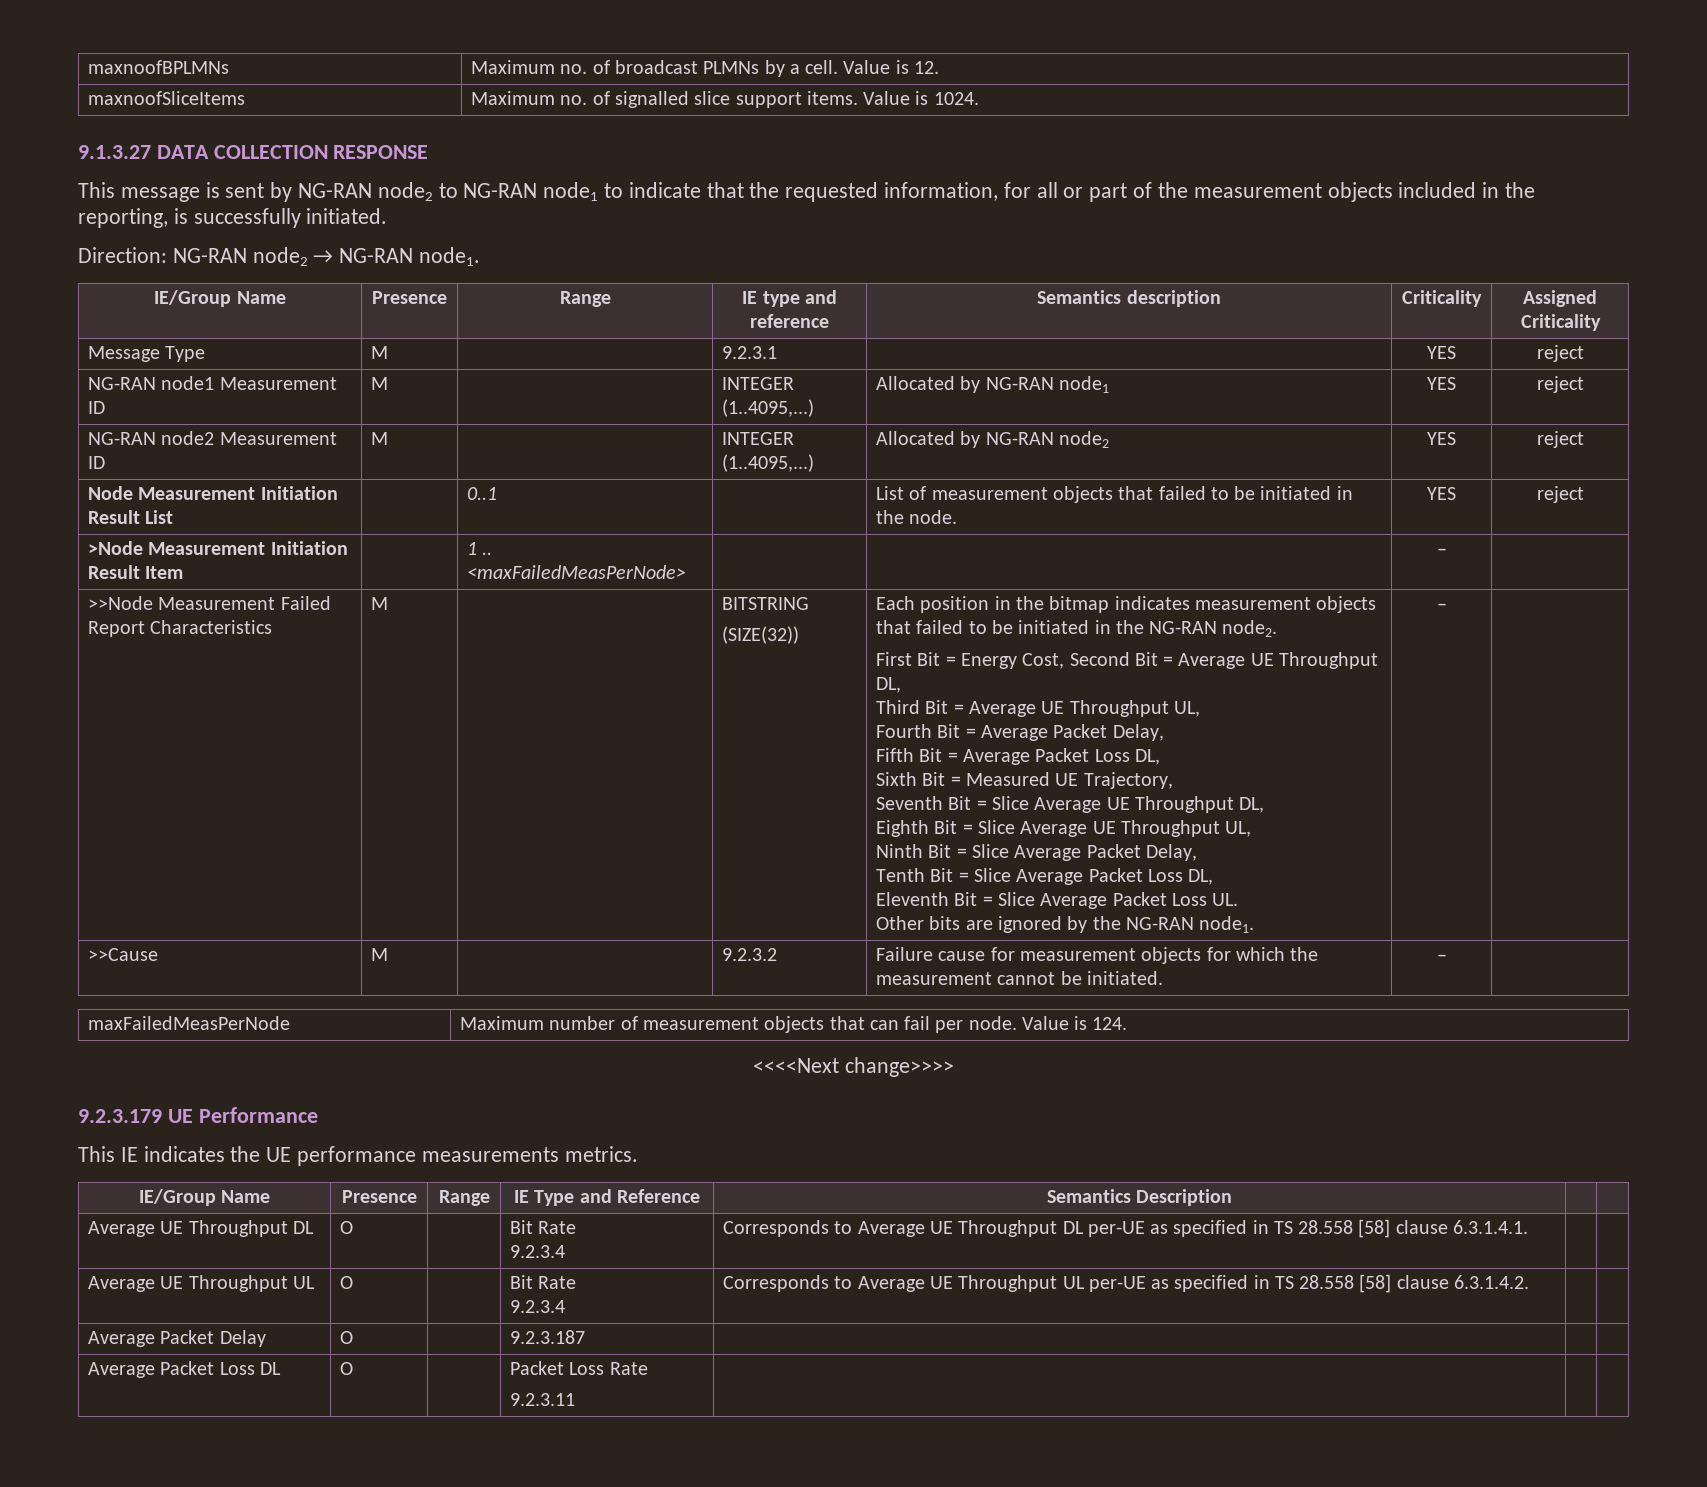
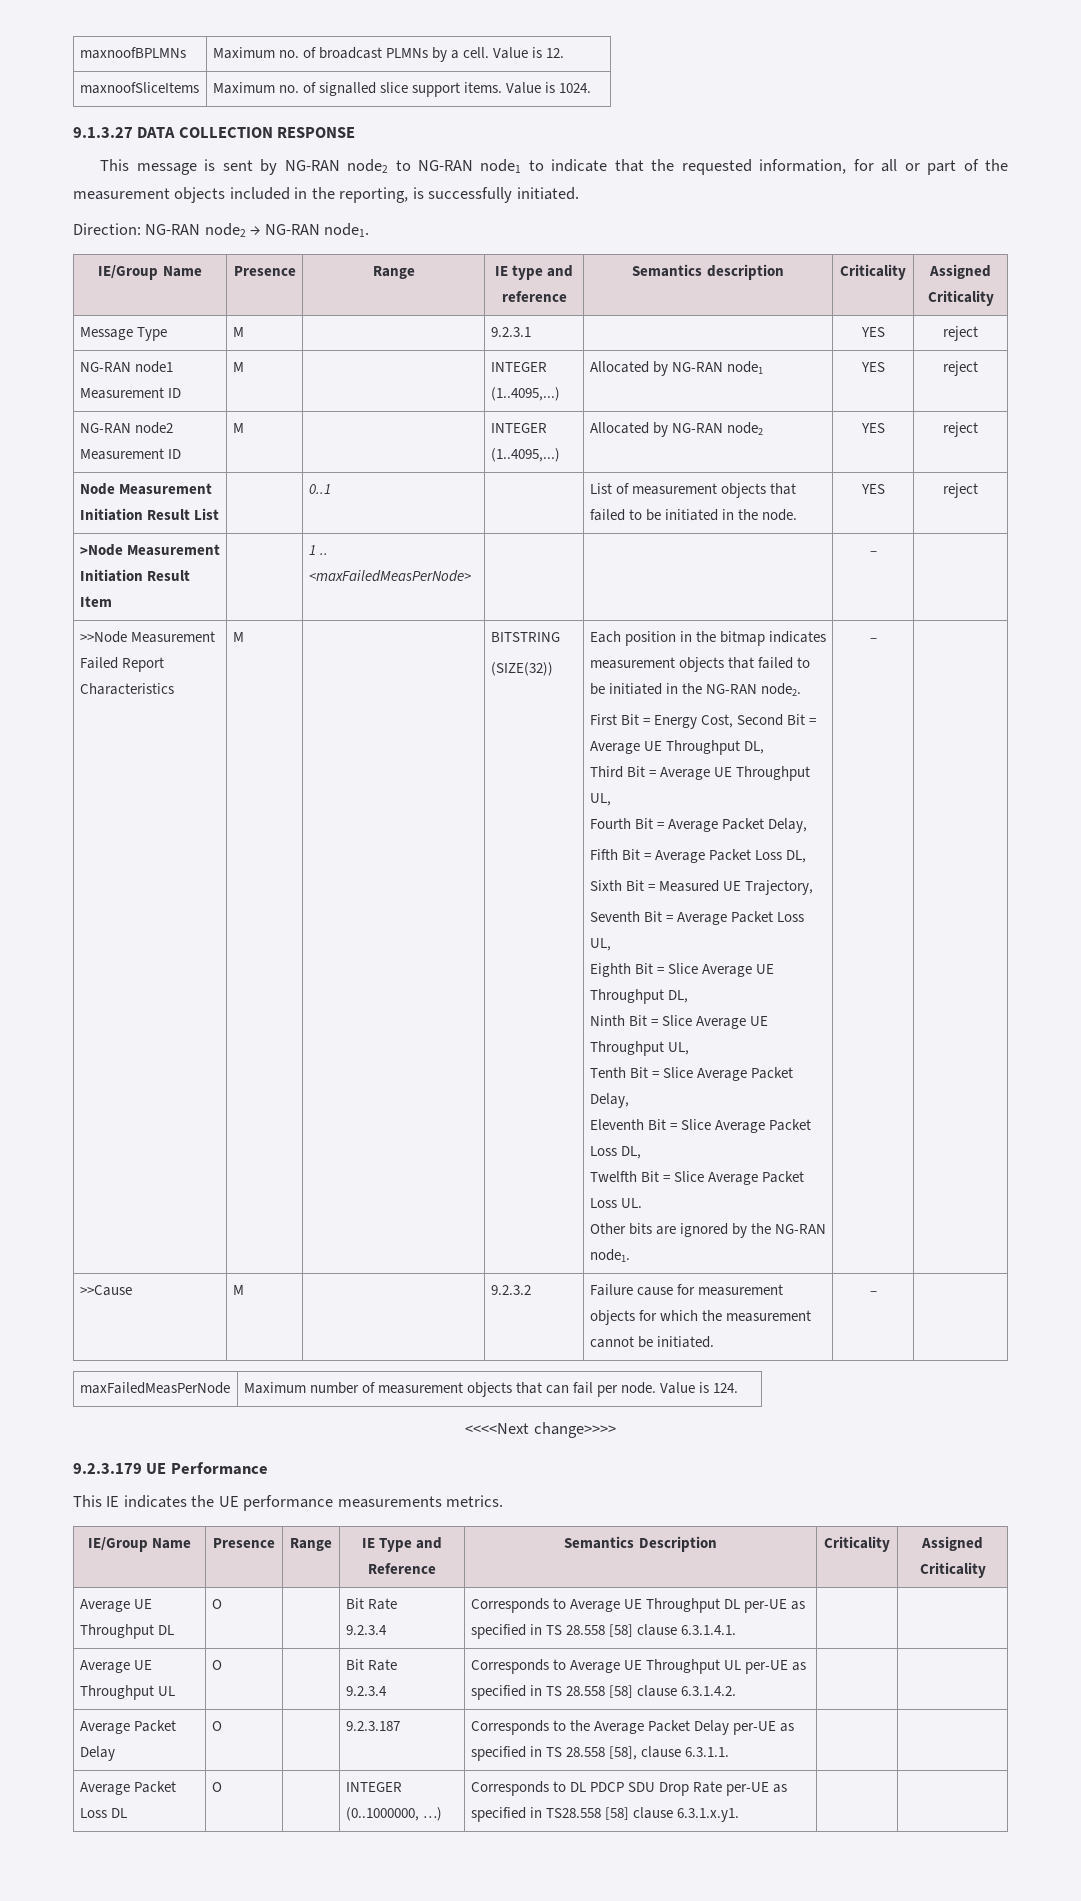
- Seventh Bit = Slice Average UE Throughput DL,
+ Seventh Bit = Average Packet Loss UL,
- Eighth Bit = Slice Average UE Throughput UL,
- Ninth Bit = Slice Average Packet Delay,
+ Eighth Bit = Slice Average UE Throughput DL,
+ Ninth Bit = Slice Average UE Throughput UL,
+ Tenth Bit = Slice Average Packet Delay,
- Tenth Bit = Slice Average Packet Loss DL,
+ Eleventh Bit = Slice Average Packet Loss DL,
- Eleventh Bit = Slice Average Packet Loss UL.
+ Twelfth Bit = Slice Average Packet Loss UL.
- IE/Group Name | Presence | Range | IE Type and Reference | Semantics Description | |
+ IE/Group Name | Presence | Range | IE Type and Reference | Semantics Description | Criticality | Assigned Criticality
- Average Packet Delay | O | | 9.2.3.187 | | |
+ Average Packet Delay | O | | 9.2.3.187 | Corresponds to the Average Packet Delay per-UE as specified in TS 28.558 [58], clause 6.3.1.1. | |
- Average Packet Loss DL | O | | Packet Loss Rate
- 9.2.3.11 | | |
+ Average Packet Loss DL | O | | INTEGER (0..1000000, …) | Corresponds to DL PDCP SDU Drop Rate per-UE as specified in TS28.558 [58] clause 6.3.1.x.y1. | |

